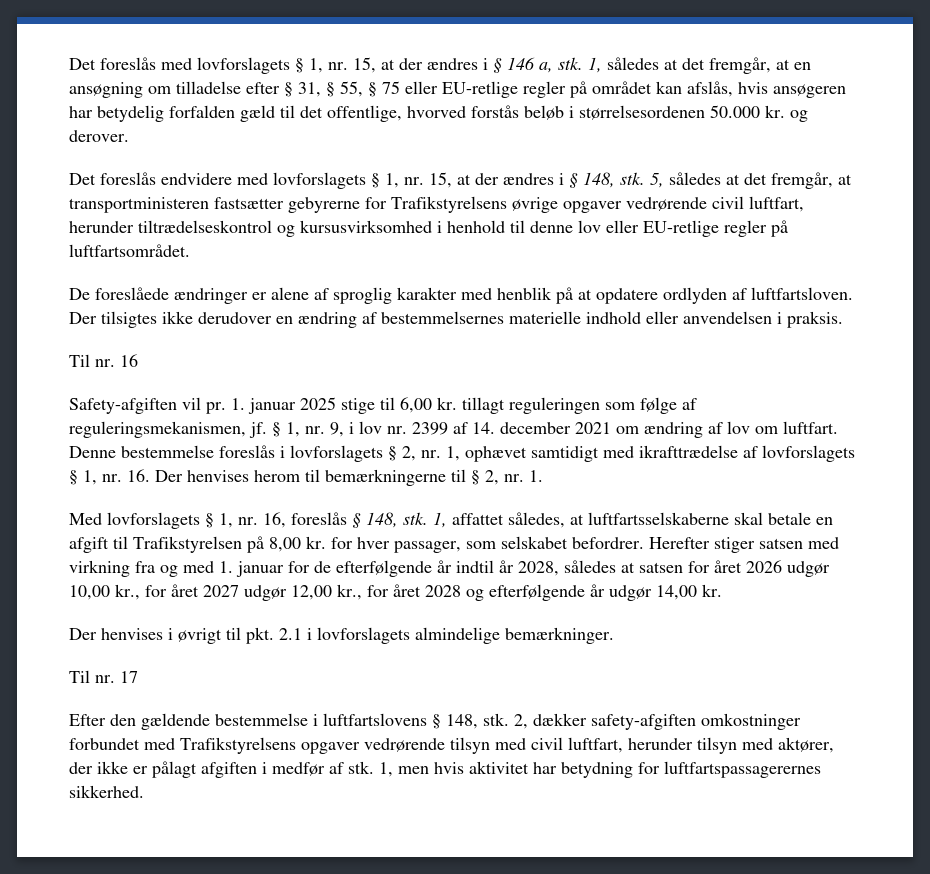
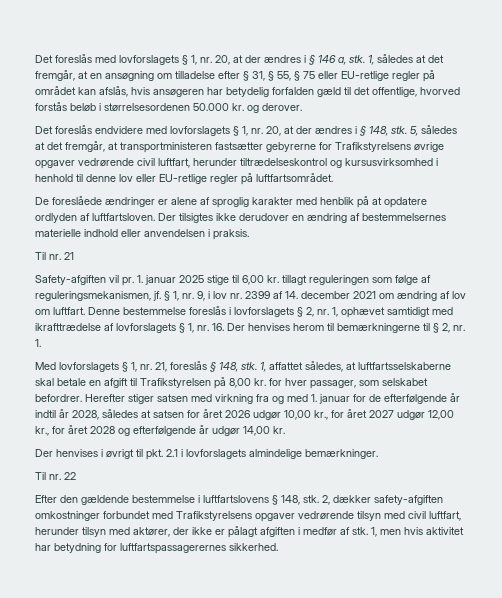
- Det foreslås med lovforslagets § 1, nr. 15, at der ændres i § 146 a, stk.
+ Det foreslås med lovforslagets § 1, nr. 20, at der ændres i § 146 a, stk.
- Det foreslås endvidere med lovforslagets § 1, nr. 15, at der ændres i § 148, stk.
+ Det foreslås endvidere med lovforslagets § 1, nr. 20, at der ændres i § 148, stk.
- Til nr. 16
+ Til nr. 21
- Med lovforslagets § 1, nr. 16, foreslås § 148, stk.
+ Med lovforslagets § 1, nr. 21, foreslås § 148, stk.
- Til nr. 17
+ Til nr. 22

